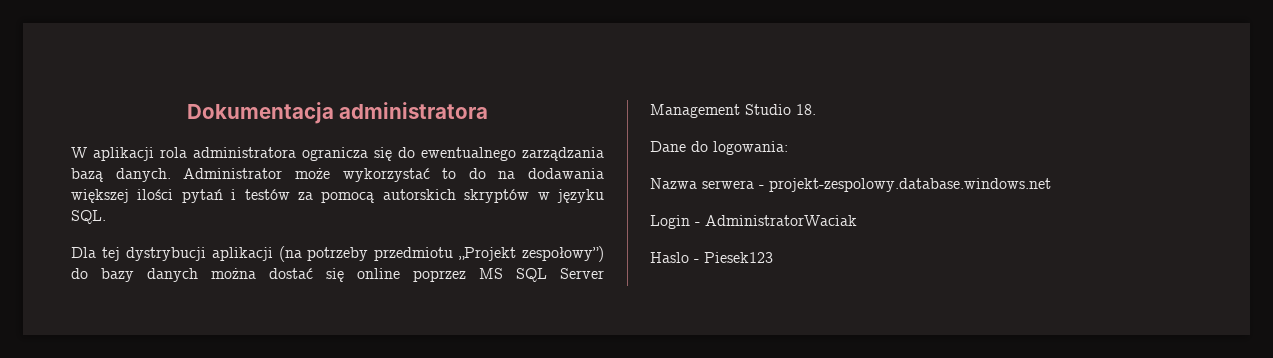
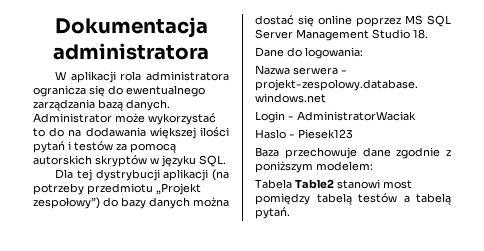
+ Baza przechowuje dane zgodnie z poniższym modelem:
+ Tabela Table2 stanowi most pomiędzy tabelą testów a tabelą pytań.

